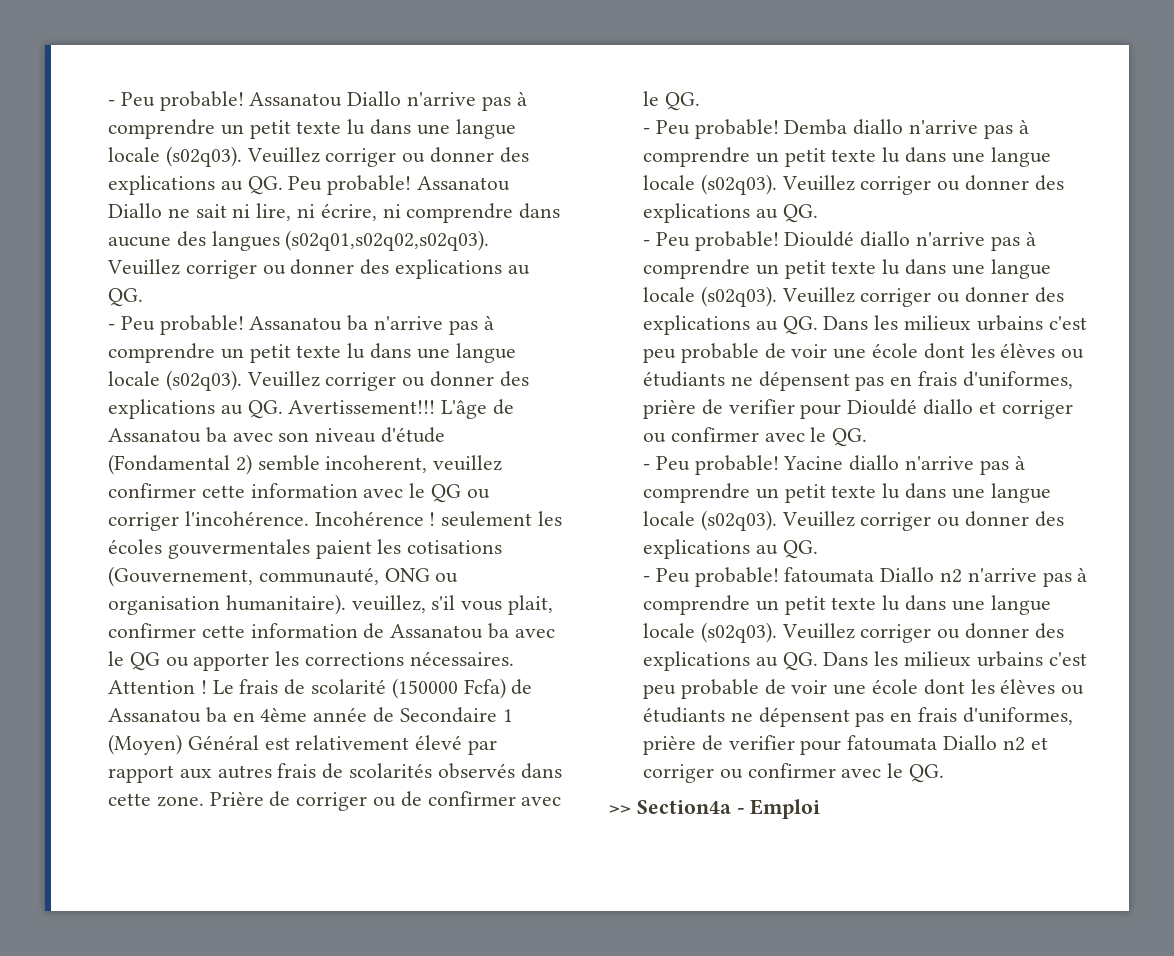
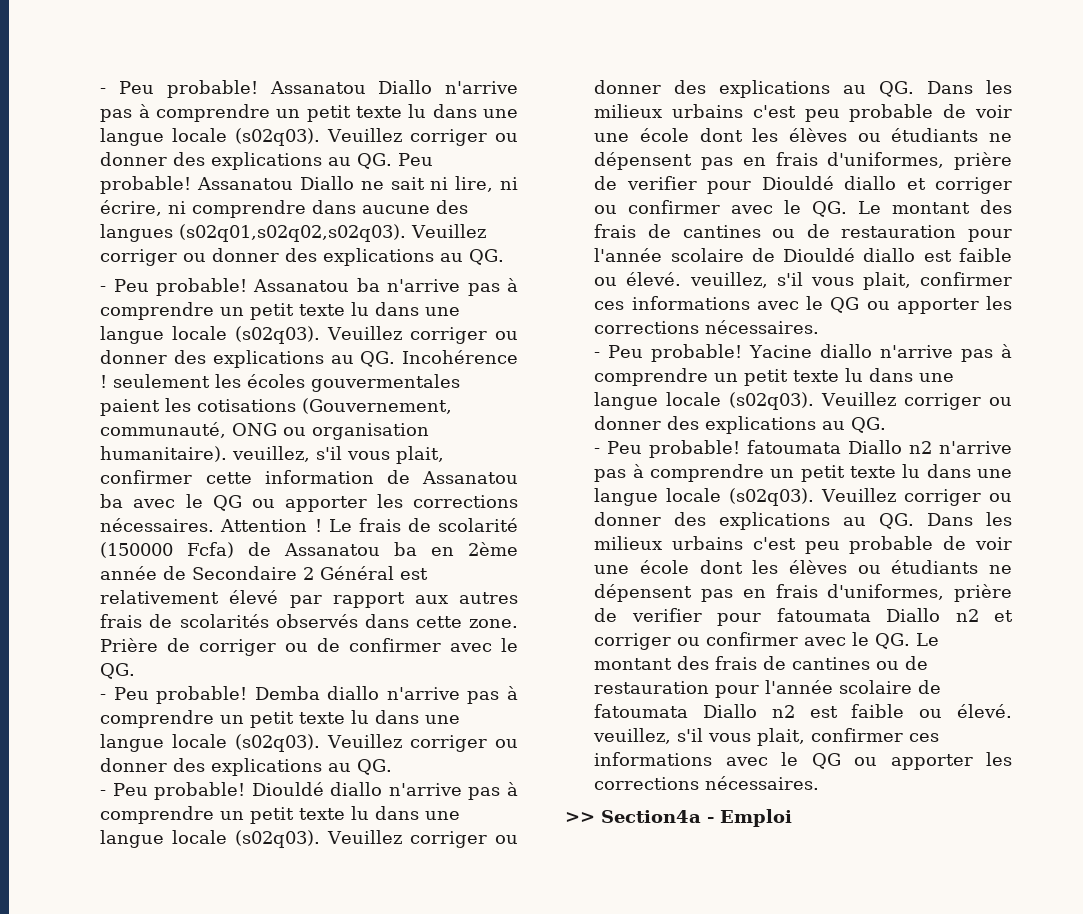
- Veuillez corriger ou donner des explications au QG. Avertissement!!! L'âge de Assanatou ba avec son niveau d'étude (Fondamental 2) semble incoherent, veuillez confirmer cette information avec le QG ou corriger l'incohérence. Incohérence ! seulement les écoles gouvermentales paient les cotisations (Gouvernement, communauté, ONG ou organisation humanitaire). veuillez, s'il vous plait, confirmer cette information de Assanatou ba avec le QG ou apporter les corrections nécessaires.
+ Veuillez corriger ou donner des explications au QG. Incohérence ! seulement les écoles gouvermentales paient les cotisations (Gouvernement, communauté, ONG ou organisation humanitaire). veuillez, s'il vous plait, confirmer cette information de Assanatou ba avec le QG ou apporter les corrections nécessaires.
- Le frais de scolarité (150000 Fcfa) de Assanatou ba en 4ème année de Secondaire 1 (Moyen) Général est relativement élevé par rapport aux autres frais de scolarités observés dans cette zone.
+ Le frais de scolarité (150000 Fcfa) de Assanatou ba en 2ème année de Secondaire 2 Général est relativement élevé par rapport aux autres frais de scolarités observés dans cette zone.
- Veuillez corriger ou donner des explications au QG. Dans les milieux urbains c'est peu probable de voir une école dont les élèves ou étudiants ne dépensent pas en frais d'uniformes, prière de verifier pour Diouldé diallo et corriger ou confirmer avec le QG.
+ Veuillez corriger ou donner des explications au QG. Dans les milieux urbains c'est peu probable de voir une école dont les élèves ou étudiants ne dépensent pas en frais d'uniformes, prière de verifier pour Diouldé diallo et corriger ou confirmer avec le QG. Le montant des frais de cantines ou de restauration pour l'année scolaire de Diouldé diallo est faible ou élevé. veuillez, s'il vous plait, confirmer ces informations avec le QG ou apporter les corrections nécessaires.
- Veuillez corriger ou donner des explications au QG. Dans les milieux urbains c'est peu probable de voir une école dont les élèves ou étudiants ne dépensent pas en frais d'uniformes, prière de verifier pour fatoumata Diallo n2 et corriger ou confirmer avec le QG.
+ Veuillez corriger ou donner des explications au QG. Dans les milieux urbains c'est peu probable de voir une école dont les élèves ou étudiants ne dépensent pas en frais d'uniformes, prière de verifier pour fatoumata Diallo n2 et corriger ou confirmer avec le QG. Le montant des frais de cantines ou de restauration pour l'année scolaire de fatoumata Diallo n2 est faible ou élevé. veuillez, s'il vous plait, confirmer ces informations avec le QG ou apporter les corrections nécessaires.

